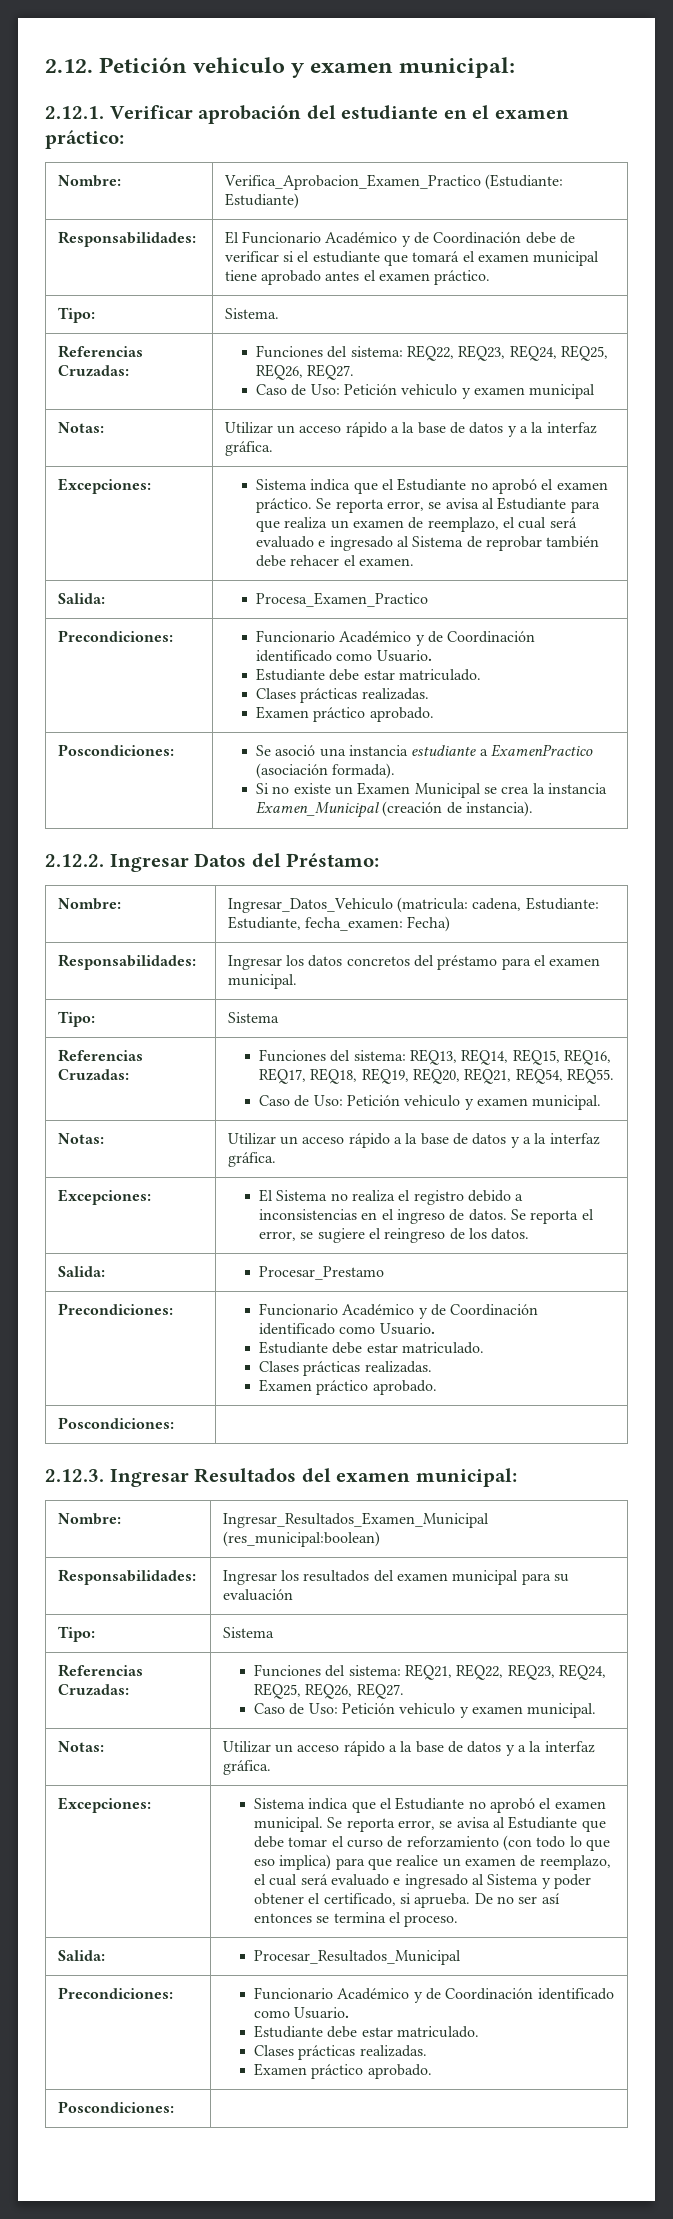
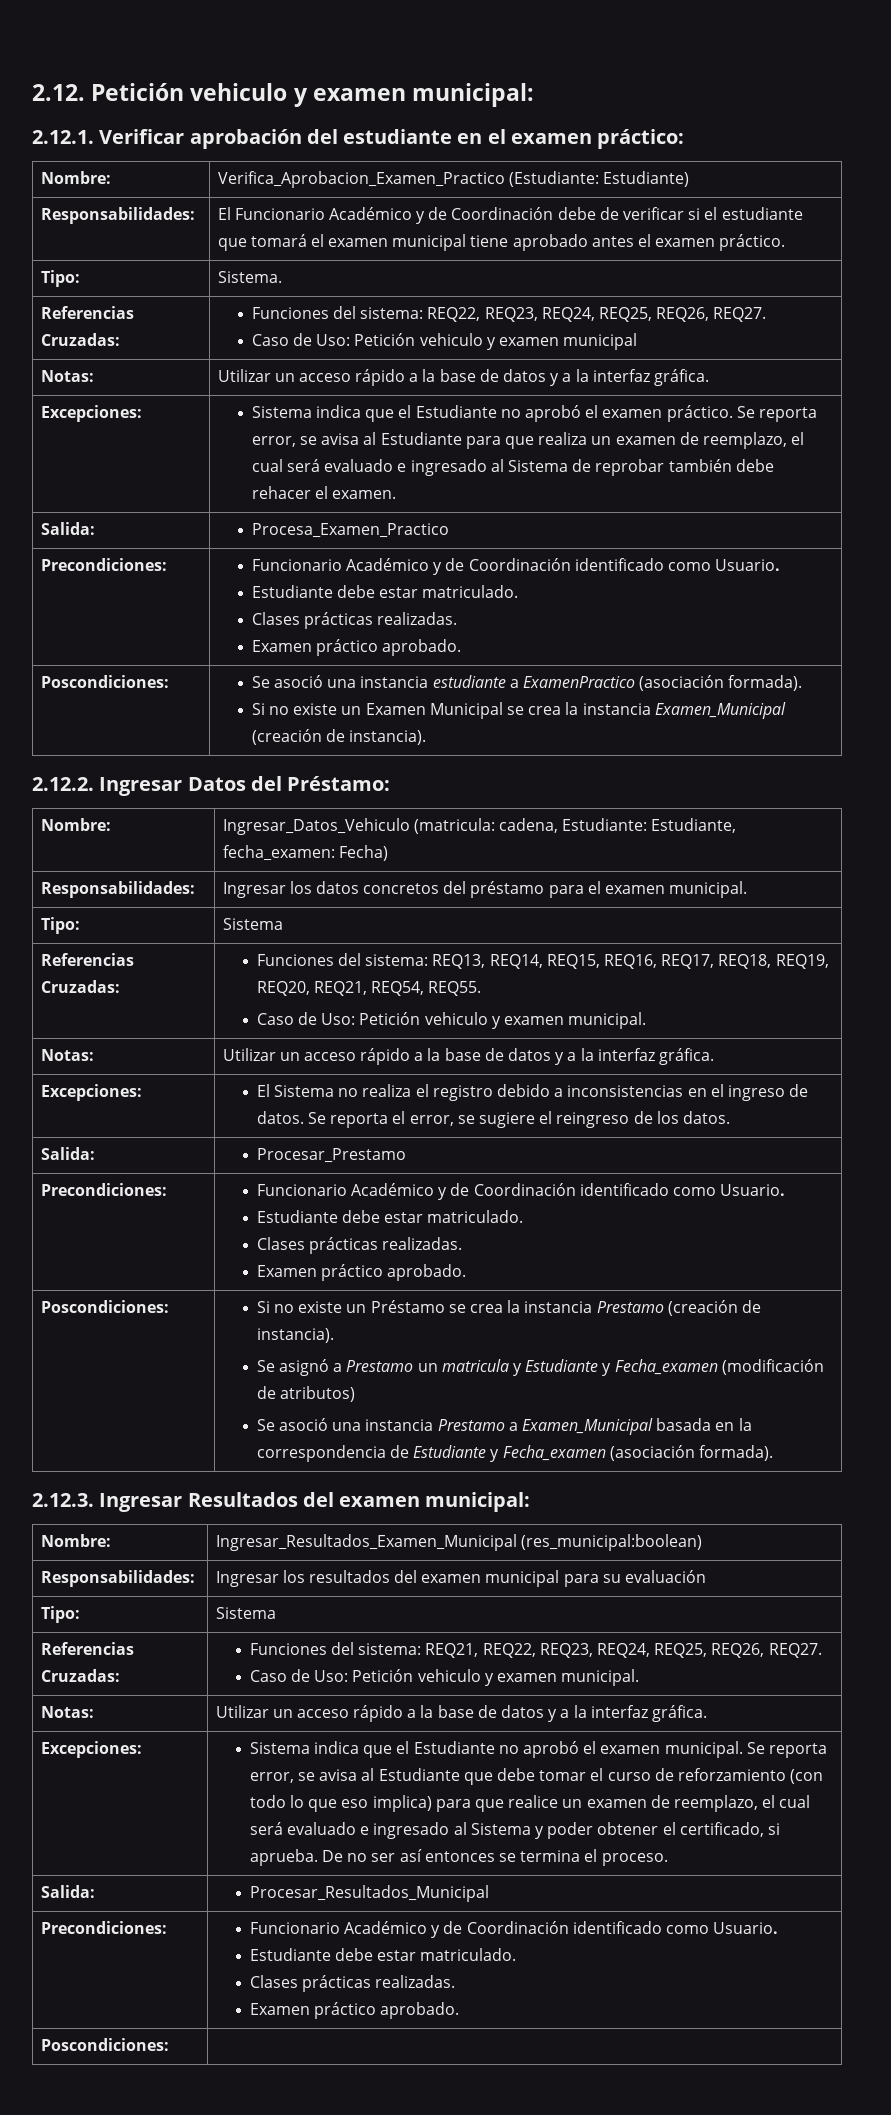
+ Si no existe un Préstamo se crea la instancia Prestamo (creación de instancia).
+ Se asignó a Prestamo un matricula y Estudiante y Fecha_examen (modificación de atributos)
+ Se asoció una instancia Prestamo a Examen_Municipal basada en la correspondencia de Estudiante y Fecha_examen (asociación formada).

